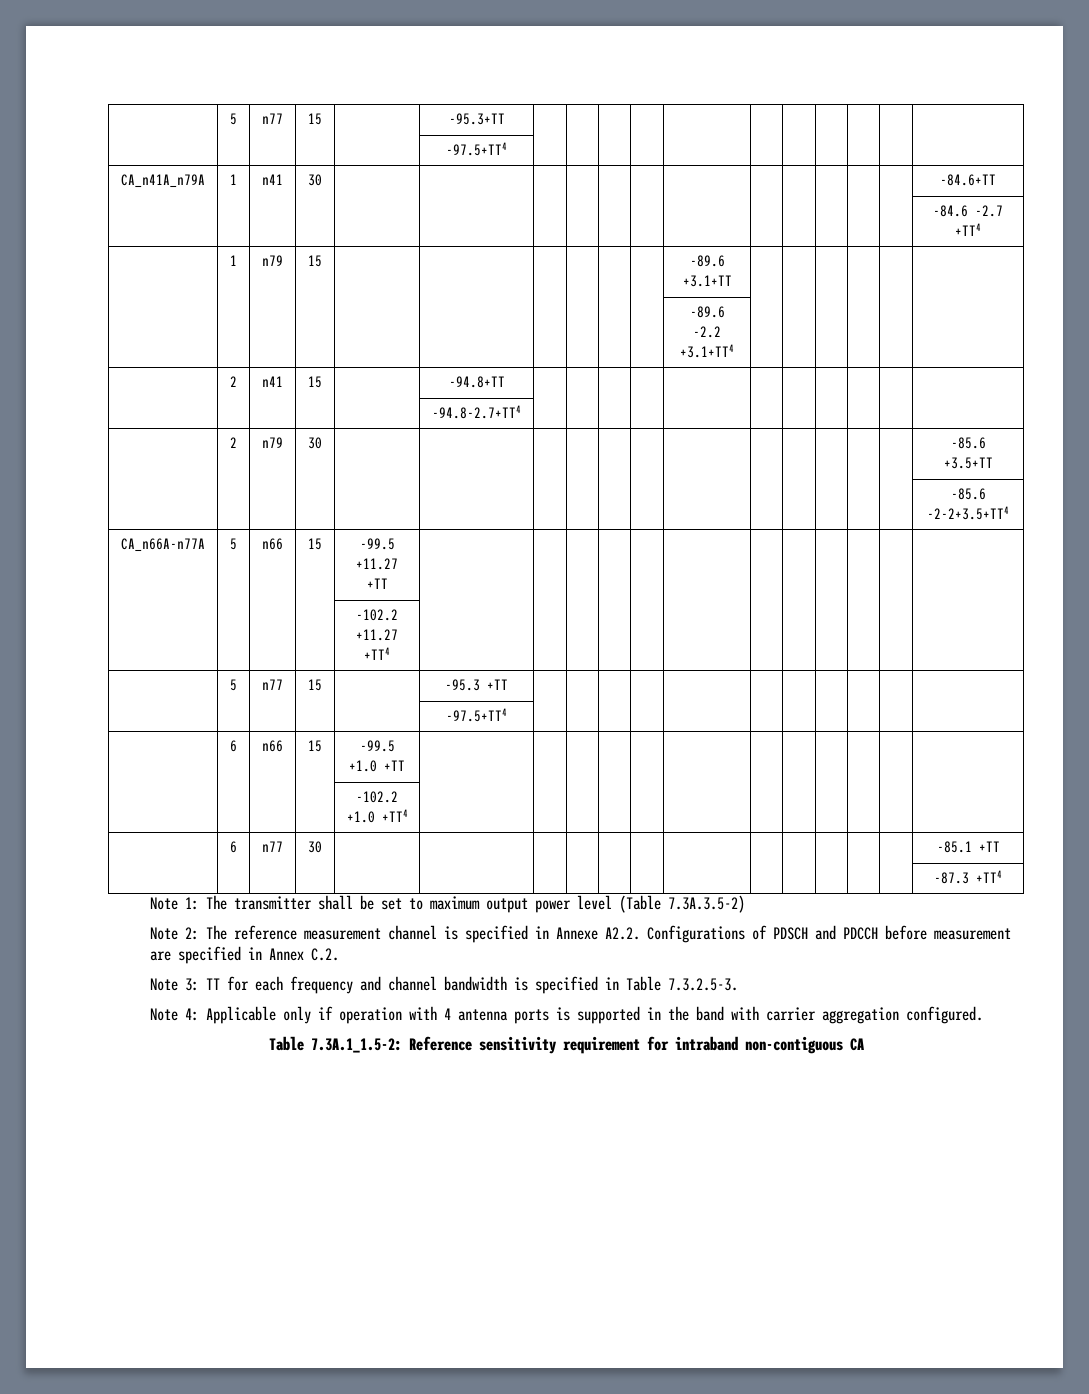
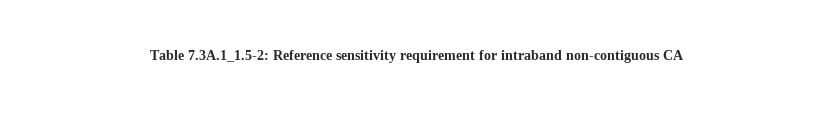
- | 5 | n77 | 15 | | -95.3+TT | | | | | | | | | | |
- | | | | | -97.5+TT4 | | | | | | | | | | |
- CA_n41A_n79A | 1 | n41 | 30 | | | | | | | | | | | | | -84.6+TT
- | | | | | | | | | | | | | | | | -84.6 -2.7 +TT4
- | 1 | n79 | 15 | | | | | | | -89.6 +3.1+TT | | | | | |
- | | | | | | | | | | -89.6 -2.2 +3.1+TT4 | | | | | |
- | 2 | n41 | 15 | | -94.8+TT | | | | | | | | | | |
- | | | | | -94.8-2.7+TT4 | | | | | | | | | | |
- | 2 | n79 | 30 | | | | | | | | | | | | | -85.6 +3.5+TT
- | | | | | | | | | | | | | | | | -85.6 -2-2+3.5+TT4
- CA_n66A-n77A | 5 | n66 | 15 | -99.5 +11.27 +TT | | | | | | | | | | | |
- | | | | -102.2 +11.27 +TT4 | | | | | | | | | | | |
- | 5 | n77 | 15 | | -95.3 +TT | | | | | | | | | | |
- | | | | | -97.5+TT4 | | | | | | | | | | |
- | 6 | n66 | 15 | -99.5 +1.0 +TT | | | | | | | | | | | |
- | | | | -102.2 +1.0 +TT4 | | | | | | | | | | | |
- | 6 | n77 | 30 | | | | | | | | | | | | | -85.1 +TT
- | | | | | | | | | | | | | | | | -87.3 +TT4
- Note 1: The transmitter shall be set to maximum output power level (Table 7.3A.3.5-2)
- Note 2: The reference measurement channel is specified in Annexe A2.2. Configurations of PDSCH and PDCCH before measurement are specified in Annex C.2.
- Note 3: TT for each frequency and channel bandwidth is specified in Table 7.3.2.5-3.
- Note 4: Applicable only if operation with 4 antenna ports is supported in the band with carrier aggregation configured.

